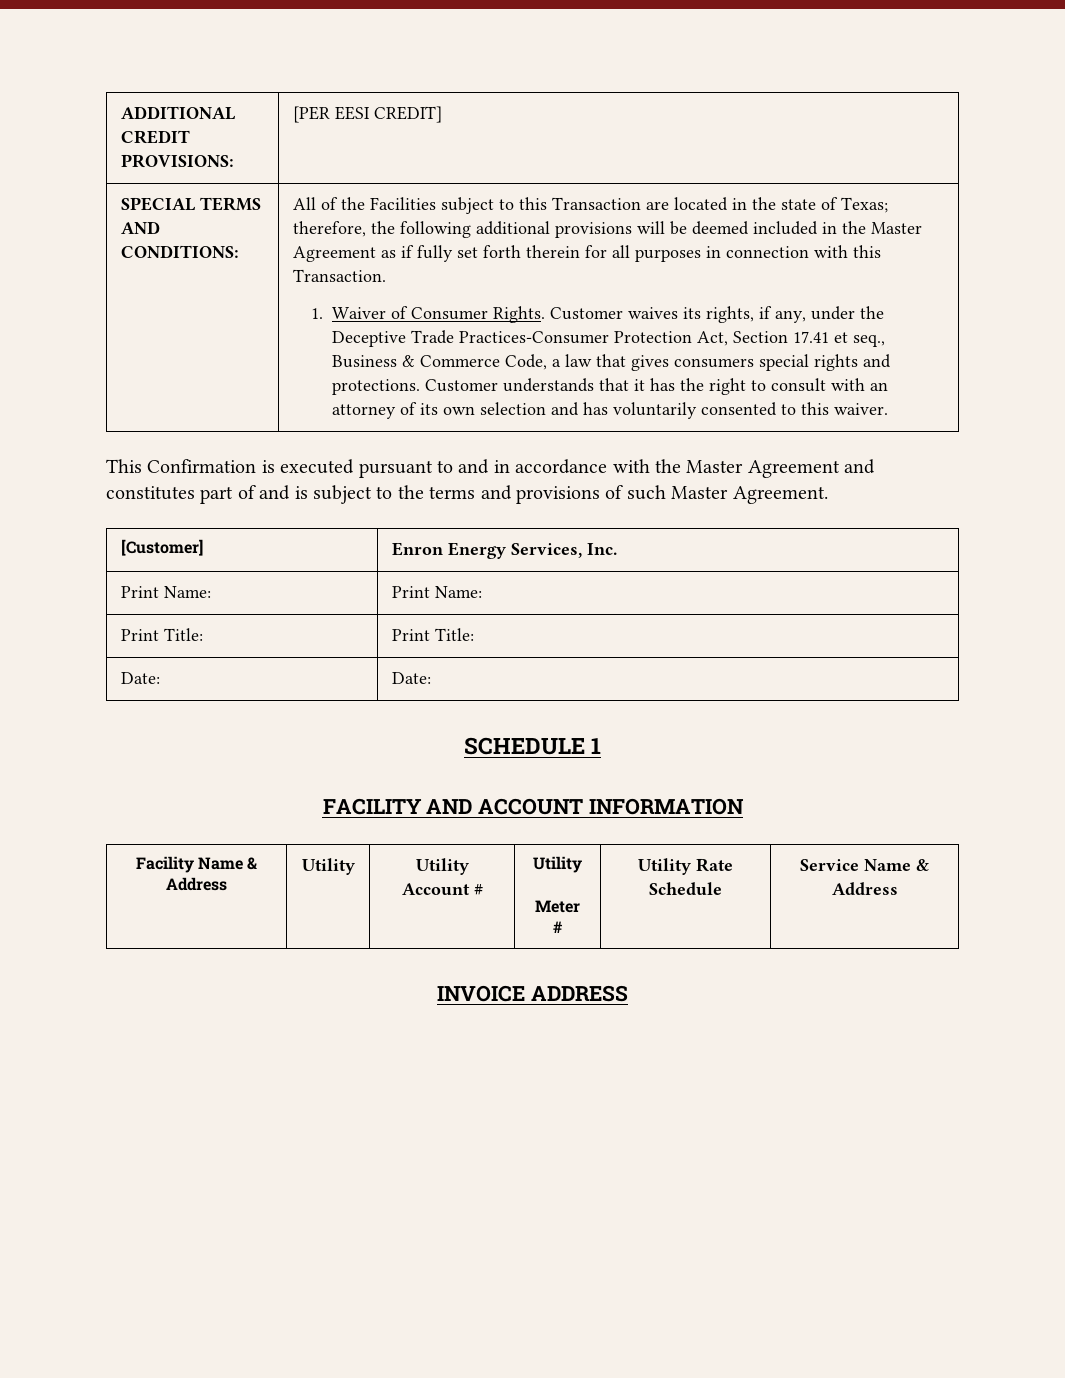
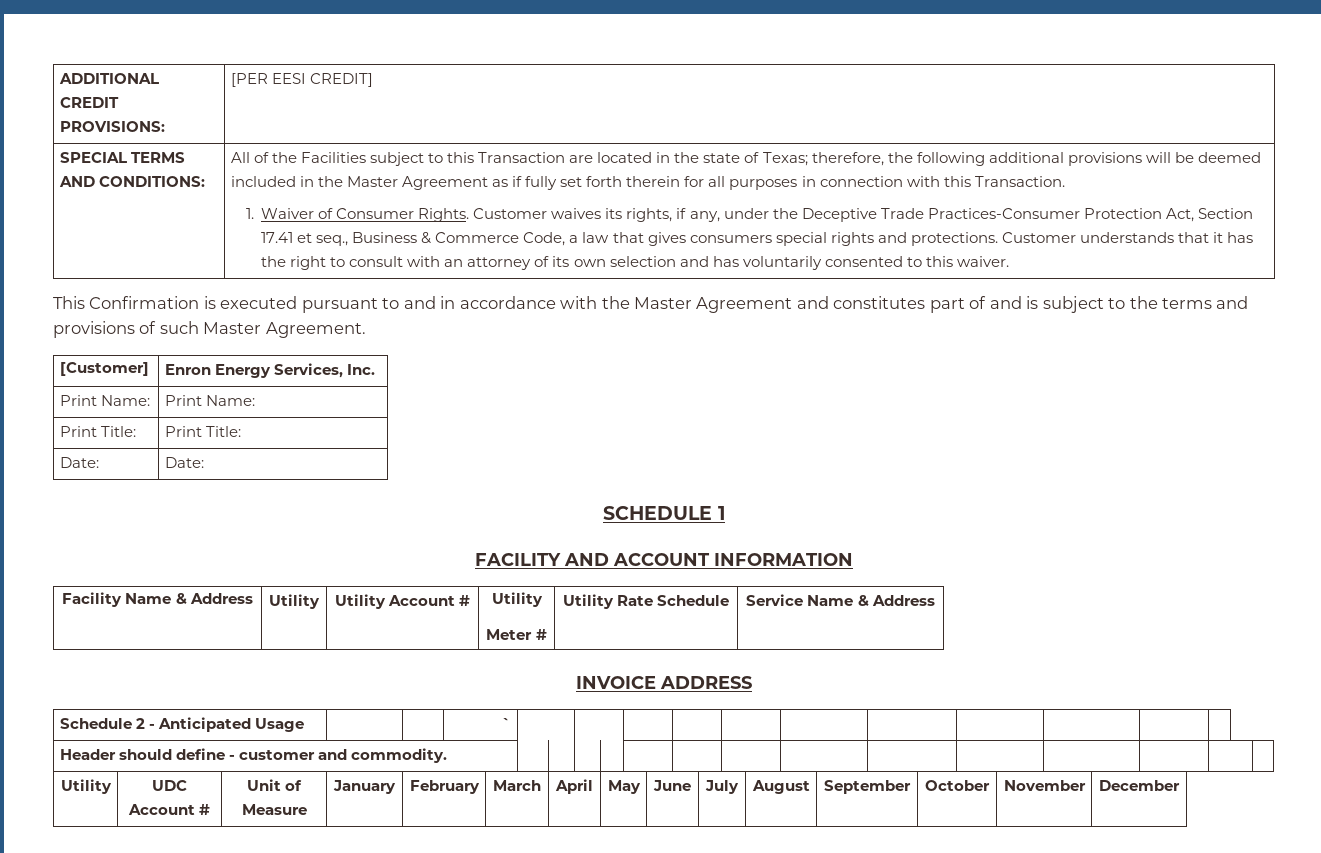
+ Schedule 2 - Anticipated Usage | | | ` | | | | | | | | | | |
+ Header should define - customer and commodity. | | | | | | | | | | | | | |
+ Utility | UDC Account # | Unit of Measure | January | February | March | April | May | June | July | August | September | October | November | December

